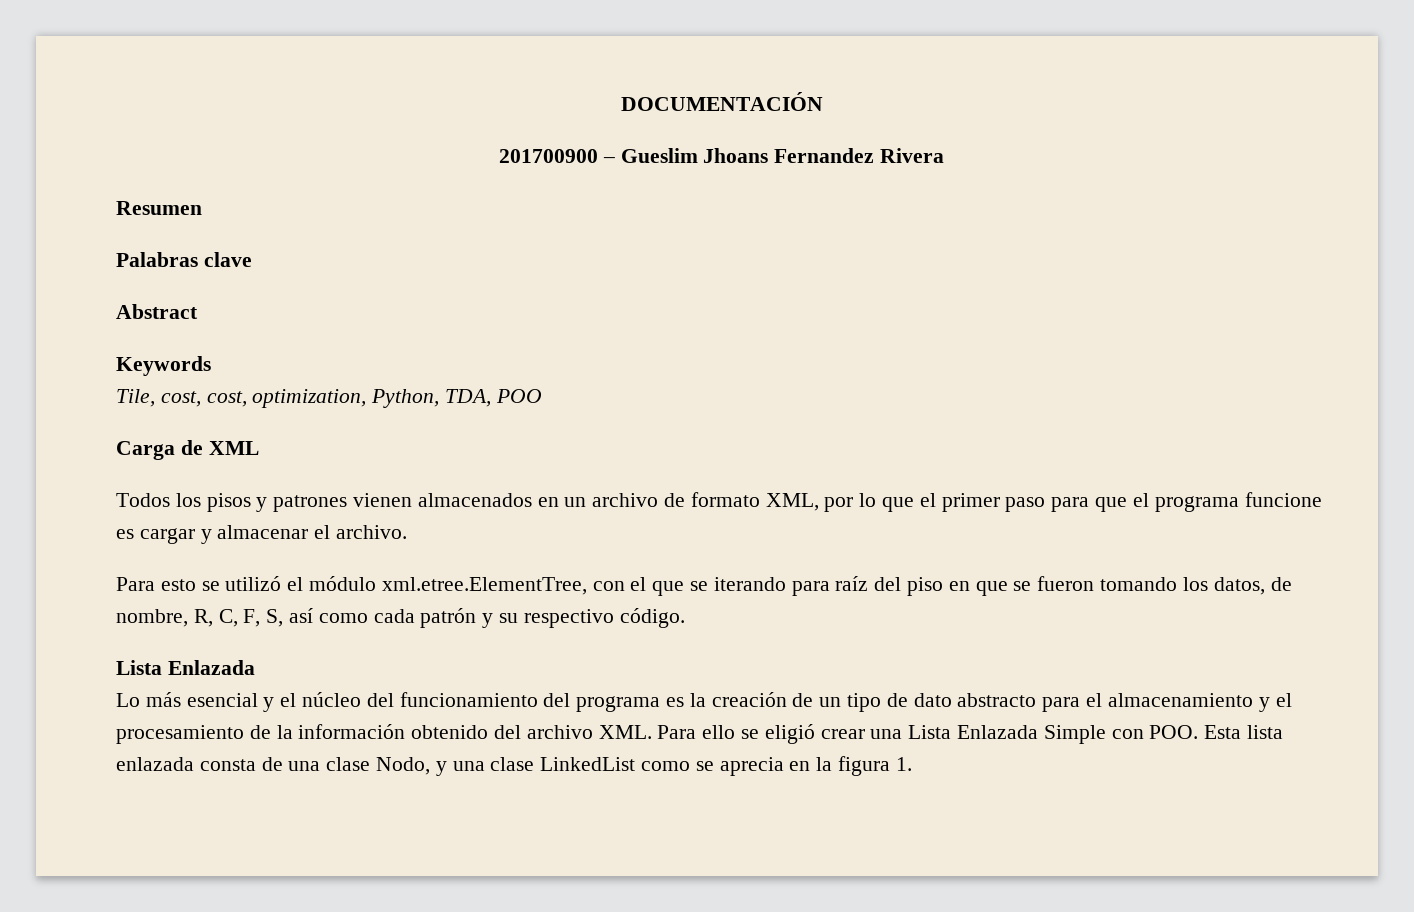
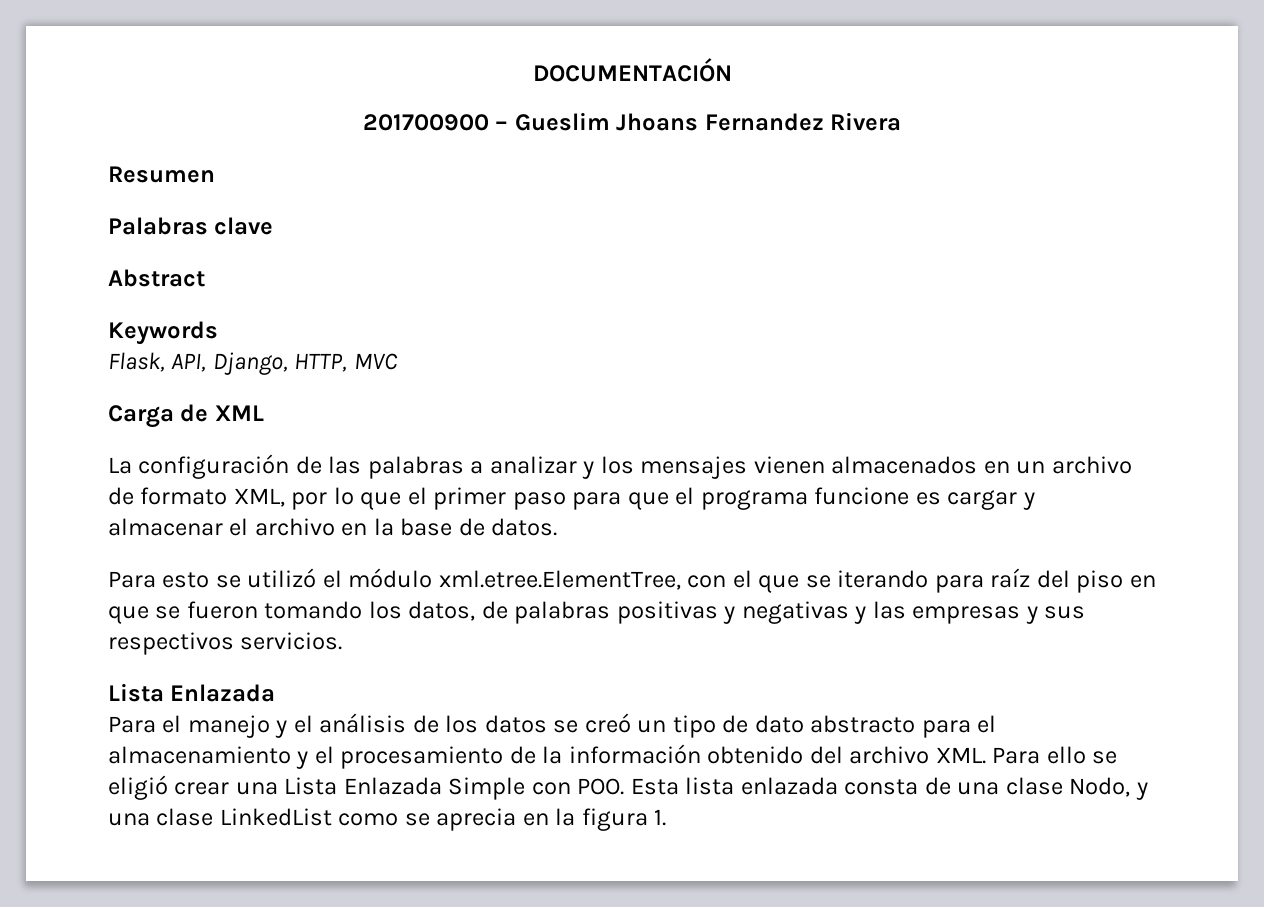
- Tile, cost, cost, optimization, Python, TDA, POO
+ Flask, API, Django, HTTP, MVC
  Carga de XML
- Todos los pisos y patrones vienen almacenados en un archivo de formato XML, por lo que el primer paso para que el programa funcione es cargar y almacenar el archivo.
+ La configuración de las palabras a analizar y los mensajes vienen almacenados en un archivo de formato XML, por lo que el primer paso para que el programa funcione es cargar y almacenar el archivo en la base de datos.
- Para esto se utilizó el módulo xml.etree.ElementTree, con el que se iterando para raíz del piso en que se fueron tomando los datos, de nombre, R, C, F, S, así como cada patrón y su respectivo código.
+ Para esto se utilizó el módulo xml.etree.ElementTree, con el que se iterando para raíz del piso en que se fueron tomando los datos, de palabras positivas y negativas y las empresas y sus respectivos servicios.
  Lista Enlazada
- Lo más esencial y el núcleo del funcionamiento del programa es la creación de un tipo de dato abstracto para el almacenamiento y el procesamiento de la información obtenido del archivo XML. Para ello se eligió crear una Lista Enlazada Simple con POO. Esta lista enlazada consta de una clase Nodo, y una clase LinkedList como se aprecia en la figura 1.
+ Para el manejo y el análisis de los datos se creó un tipo de dato abstracto para el almacenamiento y el procesamiento de la información obtenido del archivo XML. Para ello se eligió crear una Lista Enlazada Simple con POO. Esta lista enlazada consta de una clase Nodo, y una clase LinkedList como se aprecia en la figura 1.

